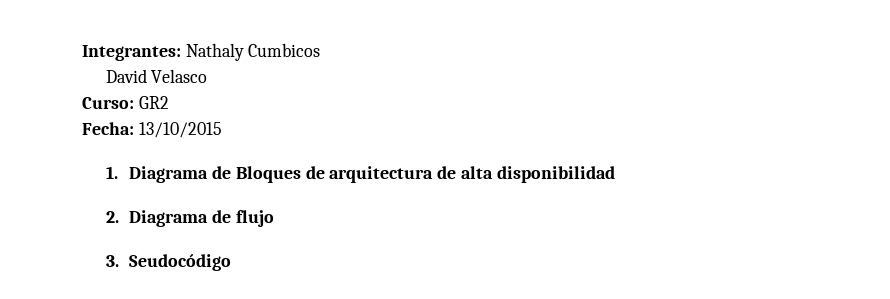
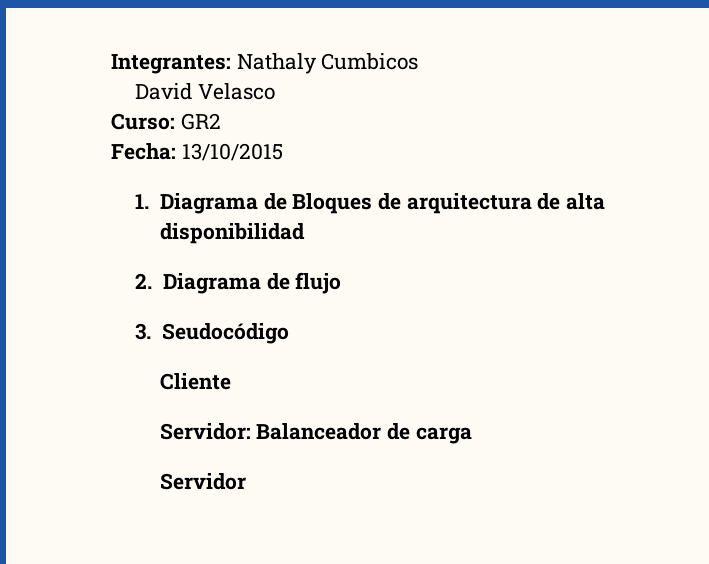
+ Cliente
+ Servidor: Balanceador de carga
+ Servidor

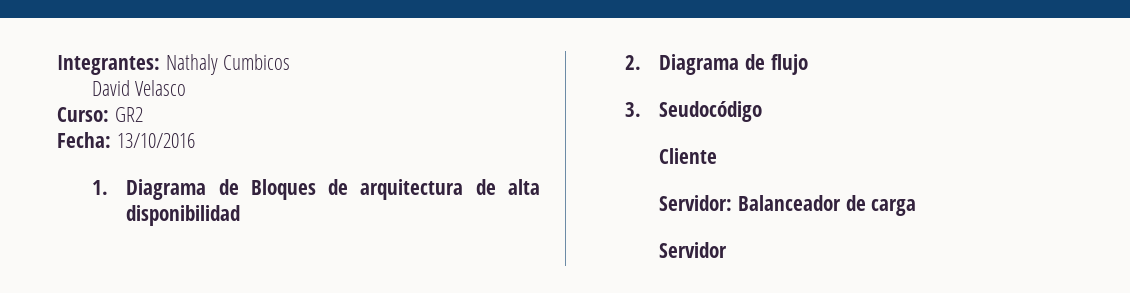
- Fecha: 13/10/2015
+ Fecha: 13/10/2016

